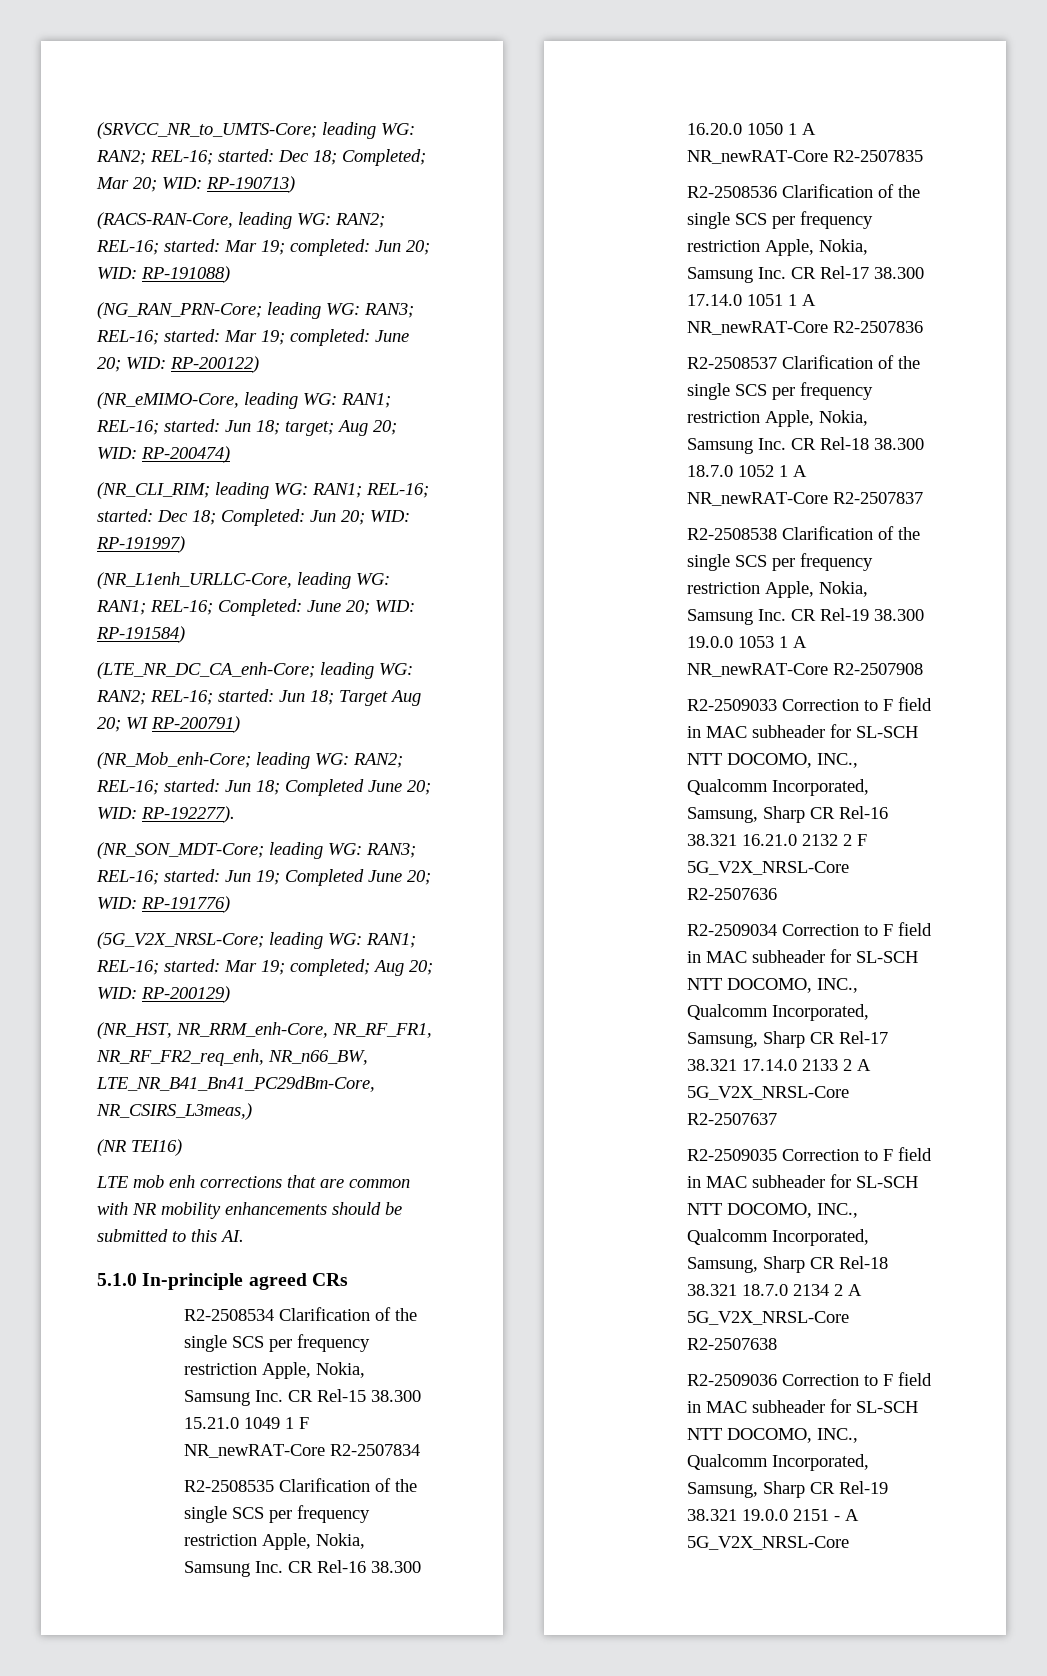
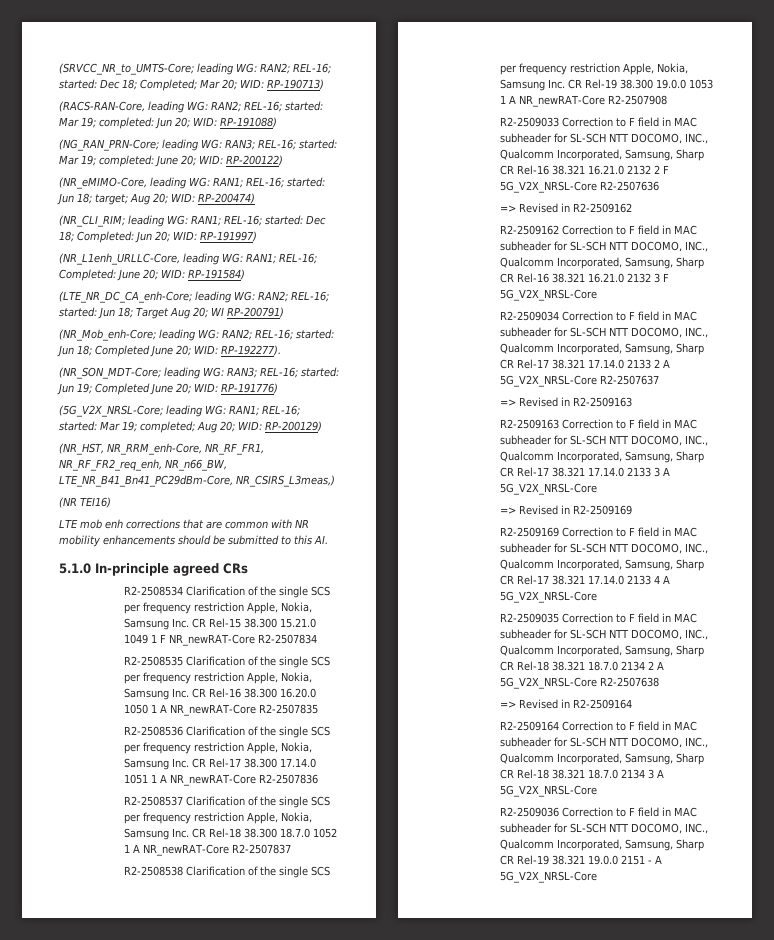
+ => Revised in R2-2509162
+ R2-2509162 Correction to F field in MAC subheader for SL-SCH NTT DOCOMO, INC., Qualcomm Incorporated, Samsung, Sharp CR Rel-16 38.321 16.21.0 2132 3 F 5G_V2X_NRSL-Core
+ => Revised in R2-2509163
+ R2-2509163 Correction to F field in MAC subheader for SL-SCH NTT DOCOMO, INC., Qualcomm Incorporated, Samsung, Sharp CR Rel-17 38.321 17.14.0 2133 3 A 5G_V2X_NRSL-Core
+ => Revised in R2-2509169
+ R2-2509169 Correction to F field in MAC subheader for SL-SCH NTT DOCOMO, INC., Qualcomm Incorporated, Samsung, Sharp CR Rel-17 38.321 17.14.0 2133 4 A 5G_V2X_NRSL-Core
+ => Revised in R2-2509164
+ R2-2509164 Correction to F field in MAC subheader for SL-SCH NTT DOCOMO, INC., Qualcomm Incorporated, Samsung, Sharp CR Rel-18 38.321 18.7.0 2134 3 A 5G_V2X_NRSL-Core

